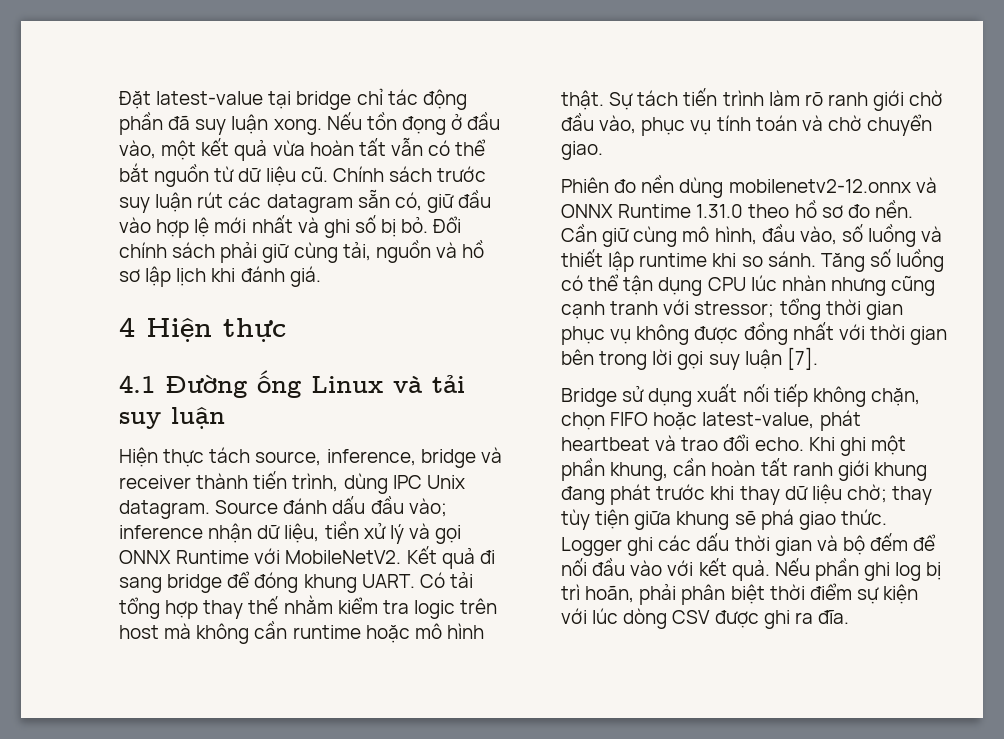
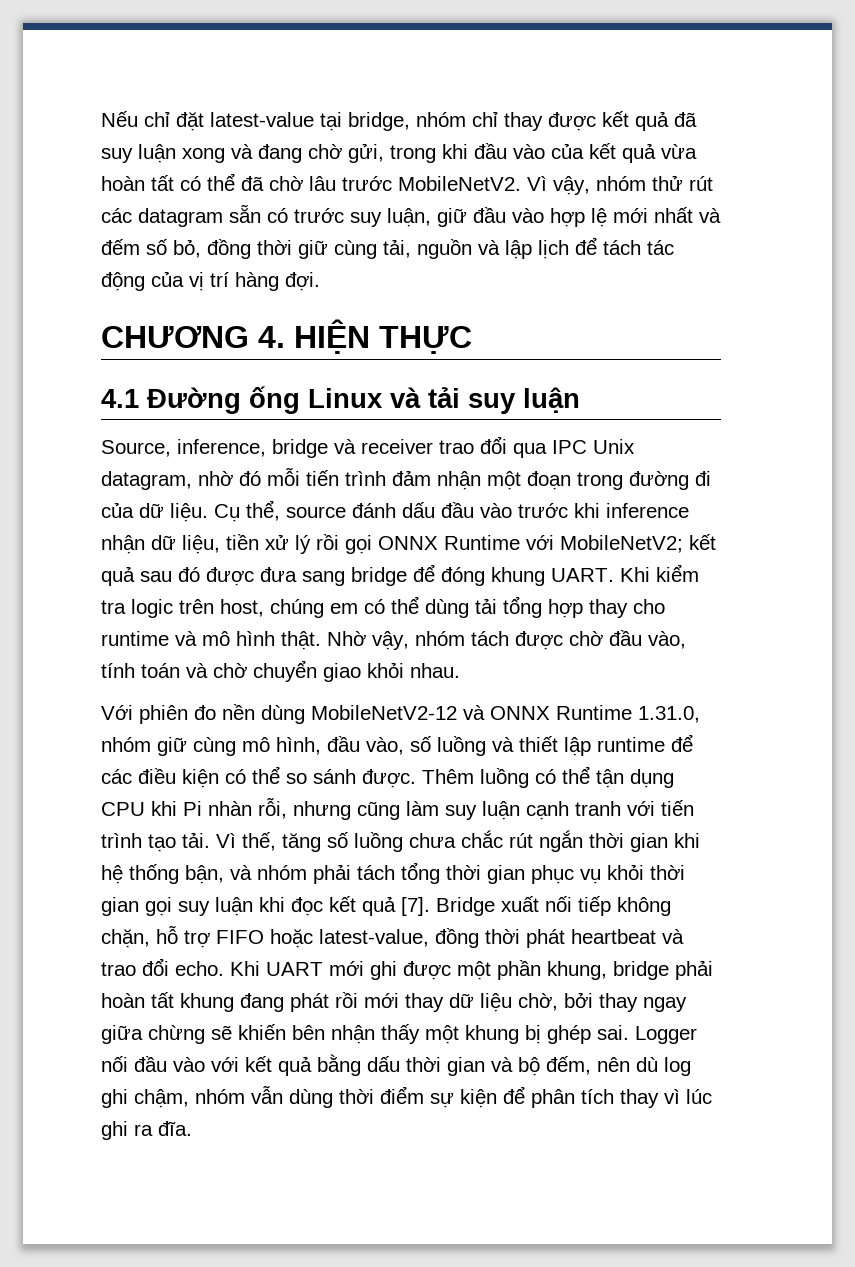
- Đặt latest-value tại bridge chỉ tác động phần đã suy luận xong. Nếu tồn đọng ở đầu vào, một kết quả vừa hoàn tất vẫn có thể bắt nguồn từ dữ liệu cũ. Chính sách trước suy luận rút các datagram sẵn có, giữ đầu vào hợp lệ mới nhất và ghi số bị bỏ. Đổi chính sách phải giữ cùng tải, nguồn và hồ sơ lập lịch khi đánh giá.
- 4 Hiện thực
+ Nếu chỉ đặt latest-value tại bridge, nhóm chỉ thay được kết quả đã suy luận xong và đang chờ gửi, trong khi đầu vào của kết quả vừa hoàn tất có thể đã chờ lâu trước MobileNetV2. Vì vậy, nhóm thử rút các datagram sẵn có trước suy luận, giữ đầu vào hợp lệ mới nhất và đếm số bỏ, đồng thời giữ cùng tải, nguồn và lập lịch để tách tác động của vị trí hàng đợi.
+ CHƯƠNG 4. HIỆN THỰC
- Hiện thực tách source, inference, bridge và receiver thành tiến trình, dùng IPC Unix datagram. Source đánh dấu đầu vào; inference nhận dữ liệu, tiền xử lý và gọi ONNX Runtime với MobileNetV2. Kết quả đi sang bridge để đóng khung UART.
+ Source, inference, bridge và receiver trao đổi qua IPC Unix datagram, nhờ đó mỗi tiến trình đảm nhận một đoạn trong đường đi của dữ liệu. Cụ thể, source đánh dấu đầu vào trước khi inference nhận dữ liệu, tiền xử lý rồi gọi ONNX Runtime với MobileNetV2; kết quả sau đó được đưa sang bridge để đóng khung UART.
- Có tải tổng hợp thay thế nhằm kiểm tra logic trên host mà không cần runtime hoặc mô hình thật. Sự tách tiến trình làm rõ ranh giới chờ đầu vào, phục vụ tính toán và chờ chuyển giao.
- Phiên đo nền dùng mobilenetv2-12.onnx và ONNX Runtime 1.31.0 theo hồ sơ đo nền. Cần giữ cùng mô hình, đầu vào, số luồng và thiết lập runtime khi so sánh. Tăng số luồng có thể tận dụng CPU lúc nhàn nhưng cũng cạnh tranh với stressor; tổng thời gian phục vụ không được đồng nhất với thời gian bên trong lời gọi suy luận [7].
- Bridge sử dụng xuất nối tiếp không chặn, chọn FIFO hoặc latest-value, phát heartbeat và trao đổi echo.
+ Khi kiểm tra logic trên host, chúng em có thể dùng tải tổng hợp thay cho runtime và mô hình thật. Nhờ vậy, nhóm tách được chờ đầu vào, tính toán và chờ chuyển giao khỏi nhau.
+ Với phiên đo nền dùng MobileNetV2-12 và ONNX Runtime 1.31.0, nhóm giữ cùng mô hình, đầu vào, số luồng và thiết lập runtime để các điều kiện có thể so sánh được. Thêm luồng có thể tận dụng CPU khi Pi nhàn rỗi, nhưng cũng làm suy luận cạnh tranh với tiến trình tạo tải. Vì thế, tăng số luồng chưa chắc rút ngắn thời gian khi hệ thống bận, và nhóm phải tách tổng thời gian phục vụ khỏi thời gian gọi suy luận khi đọc kết quả [7]. Bridge xuất nối tiếp không chặn, hỗ trợ FIFO hoặc latest-value, đồng thời phát heartbeat và trao đổi echo.
- Khi ghi một phần khung, cần hoàn tất ranh giới khung đang phát trước khi thay dữ liệu chờ; thay tùy tiện giữa khung sẽ phá giao thức. Logger ghi các dấu thời gian và bộ đếm để nối đầu vào với kết quả. Nếu phần ghi log bị trì hoãn, phải phân biệt thời điểm sự kiện với lúc dòng CSV được ghi ra đĩa.
+ Khi UART mới ghi được một phần khung, bridge phải hoàn tất khung đang phát rồi mới thay dữ liệu chờ, bởi thay ngay giữa chừng sẽ khiến bên nhận thấy một khung bị ghép sai. Logger nối đầu vào với kết quả bằng dấu thời gian và bộ đếm, nên dù log ghi chậm, nhóm vẫn dùng thời điểm sự kiện để phân tích thay vì lúc ghi ra đĩa.

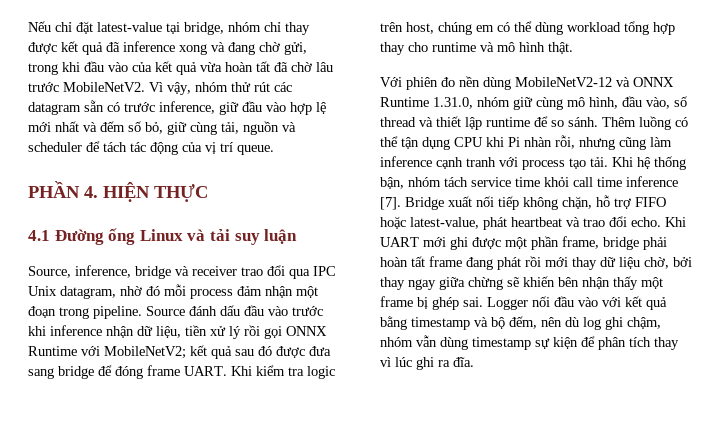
- Nếu chỉ đặt latest-value tại bridge, nhóm chỉ thay được kết quả đã suy luận xong và đang chờ gửi, trong khi đầu vào của kết quả vừa hoàn tất có thể đã chờ lâu trước MobileNetV2.
+ Nếu chỉ đặt latest-value tại bridge, nhóm chỉ thay được kết quả đã inference xong và đang chờ gửi, trong khi đầu vào của kết quả vừa hoàn tất đã chờ lâu trước MobileNetV2.
- Vì vậy, nhóm thử rút các datagram sẵn có trước suy luận, giữ đầu vào hợp lệ mới nhất và đếm số bỏ, đồng thời giữ cùng tải, nguồn và lập lịch để tách tác động của vị trí hàng đợi.
- CHƯƠNG 4. HIỆN THỰC
+ Vì vậy, nhóm thử rút các datagram sẵn có trước inference, giữ đầu vào hợp lệ mới nhất và đếm số bỏ, giữ cùng tải, nguồn và scheduler để tách tác động của vị trí queue.
+ PHẦN 4. HIỆN THỰC
- Source, inference, bridge và receiver trao đổi qua IPC Unix datagram, nhờ đó mỗi tiến trình đảm nhận một đoạn trong đường đi của dữ liệu. Cụ thể, source đánh dấu đầu vào trước khi inference nhận dữ liệu, tiền xử lý rồi gọi ONNX Runtime với MobileNetV2; kết quả sau đó được đưa sang bridge để đóng khung UART.
+ Source, inference, bridge và receiver trao đổi qua IPC Unix datagram, nhờ đó mỗi process đảm nhận một đoạn trong pipeline. Source đánh dấu đầu vào trước khi inference nhận dữ liệu, tiền xử lý rồi gọi ONNX Runtime với MobileNetV2; kết quả sau đó được đưa sang bridge để đóng frame UART.
- Khi kiểm tra logic trên host, chúng em có thể dùng tải tổng hợp thay cho runtime và mô hình thật. Nhờ vậy, nhóm tách được chờ đầu vào, tính toán và chờ chuyển giao khỏi nhau.
+ Khi kiểm tra logic trên host, chúng em có thể dùng workload tổng hợp thay cho runtime và mô hình thật.
- Với phiên đo nền dùng MobileNetV2-12 và ONNX Runtime 1.31.0, nhóm giữ cùng mô hình, đầu vào, số luồng và thiết lập runtime để các điều kiện có thể so sánh được.
+ Với phiên đo nền dùng MobileNetV2-12 và ONNX Runtime 1.31.0, nhóm giữ cùng mô hình, đầu vào, số thread và thiết lập runtime để so sánh.
- Thêm luồng có thể tận dụng CPU khi Pi nhàn rỗi, nhưng cũng làm suy luận cạnh tranh với tiến trình tạo tải. Vì thế, tăng số luồng chưa chắc rút ngắn thời gian khi hệ thống bận, và nhóm phải tách tổng thời gian phục vụ khỏi thời gian gọi suy luận khi đọc kết quả [7].
+ Thêm luồng có thể tận dụng CPU khi Pi nhàn rỗi, nhưng cũng làm inference cạnh tranh với process tạo tải. Khi hệ thống bận, nhóm tách service time khỏi call time inference [7].
- Bridge xuất nối tiếp không chặn, hỗ trợ FIFO hoặc latest-value, đồng thời phát heartbeat và trao đổi echo.
+ Bridge xuất nối tiếp không chặn, hỗ trợ FIFO hoặc latest-value, phát heartbeat và trao đổi echo.
- Khi UART mới ghi được một phần khung, bridge phải hoàn tất khung đang phát rồi mới thay dữ liệu chờ, bởi thay ngay giữa chừng sẽ khiến bên nhận thấy một khung bị ghép sai.
+ Khi UART mới ghi được một phần frame, bridge phải hoàn tất frame đang phát rồi mới thay dữ liệu chờ, bởi thay ngay giữa chừng sẽ khiến bên nhận thấy một frame bị ghép sai.
- Logger nối đầu vào với kết quả bằng dấu thời gian và bộ đếm, nên dù log ghi chậm, nhóm vẫn dùng thời điểm sự kiện để phân tích thay vì lúc ghi ra đĩa.
+ Logger nối đầu vào với kết quả bằng timestamp và bộ đếm, nên dù log ghi chậm, nhóm vẫn dùng timestamp sự kiện để phân tích thay vì lúc ghi ra đĩa.

